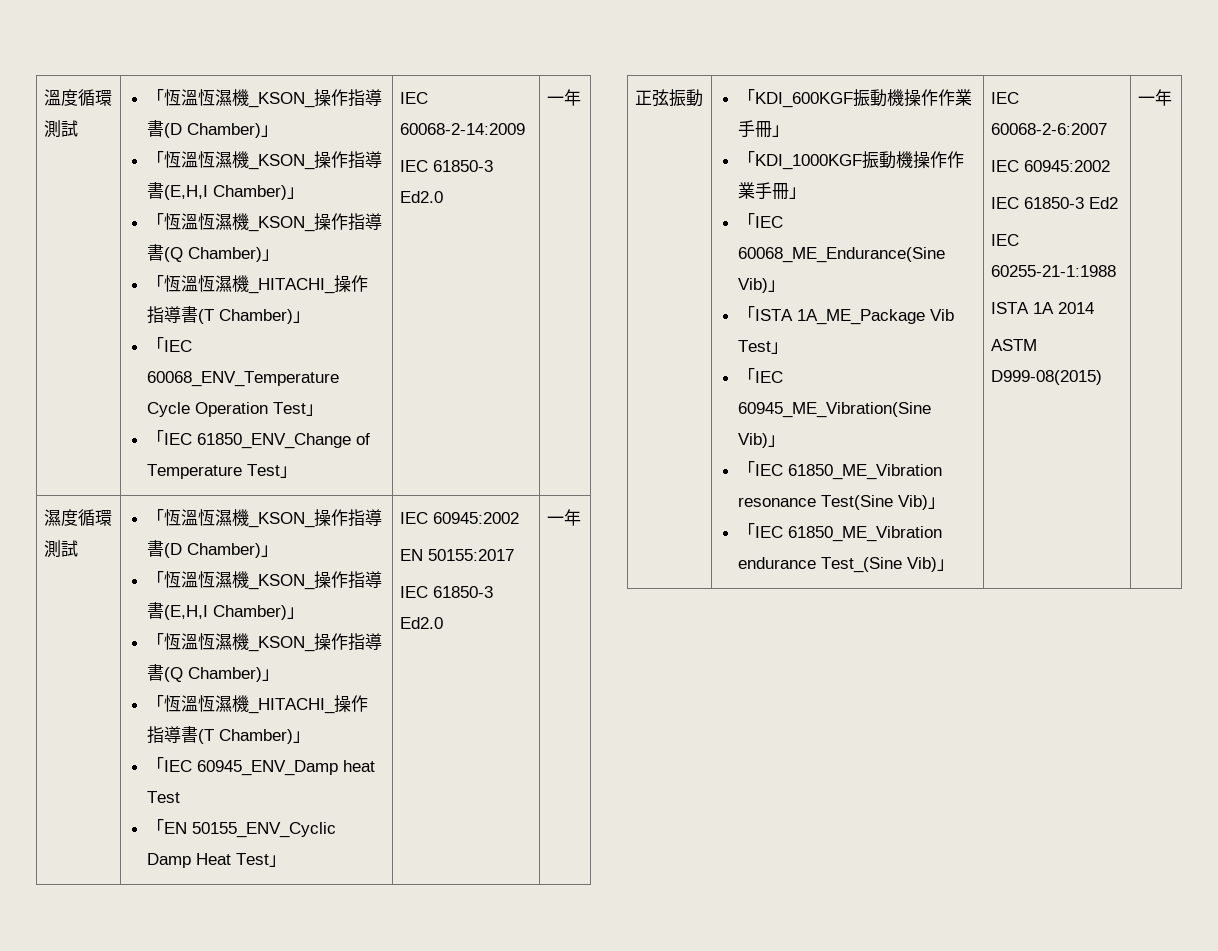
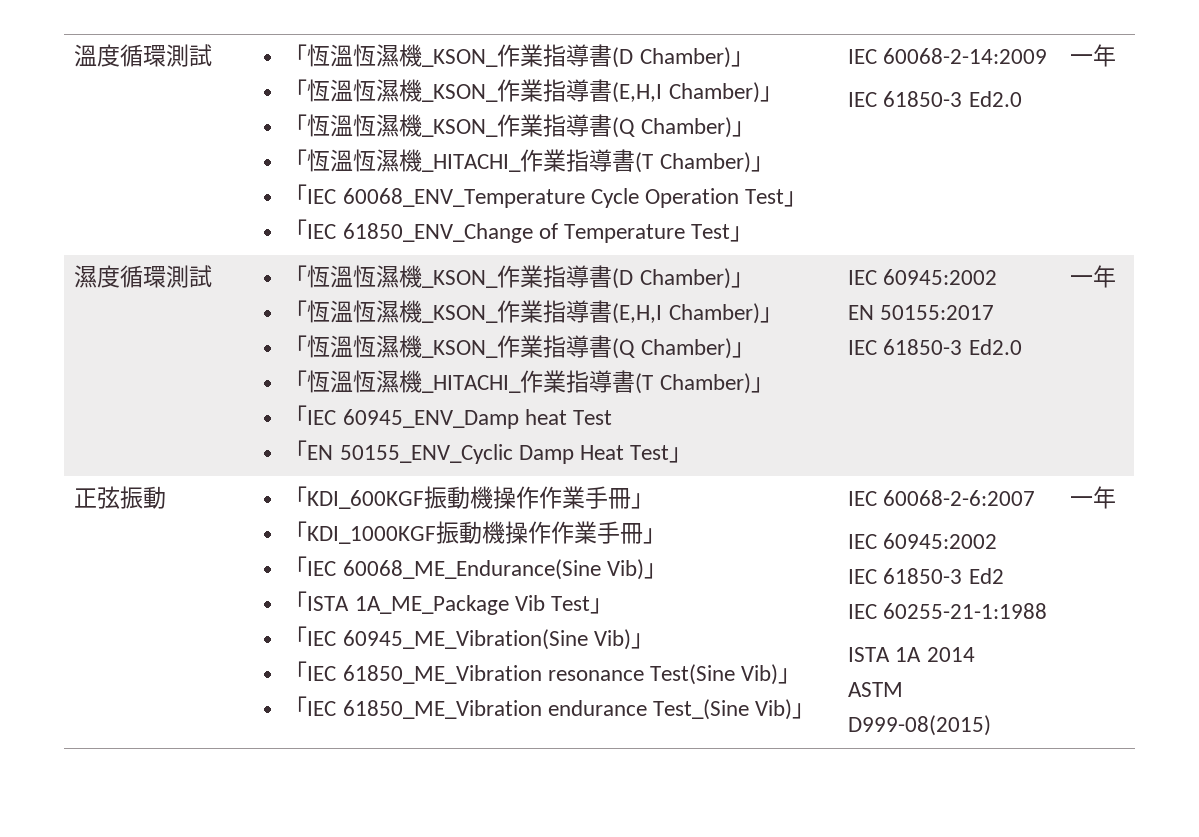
- 溫度循環測試 | 「恆溫恆濕機_KSON_操作指導書(D Chamber)」
- 「恆溫恆濕機_KSON_操作指導書(E,H,I Chamber)」
- 「恆溫恆濕機_KSON_操作指導書(Q Chamber)」
- 「恆溫恆濕機_HITACHI_操作指導書(T Chamber)」
+ 溫度循環測試 | 「恆溫恆濕機_KSON_作業指導書(D Chamber)」
+ 「恆溫恆濕機_KSON_作業指導書(E,H,I Chamber)」
+ 「恆溫恆濕機_KSON_作業指導書(Q Chamber)」
+ 「恆溫恆濕機_HITACHI_作業指導書(T Chamber)」
- 濕度循環測試 | 「恆溫恆濕機_KSON_操作指導書(D Chamber)」
- 「恆溫恆濕機_KSON_操作指導書(E,H,I Chamber)」
- 「恆溫恆濕機_KSON_操作指導書(Q Chamber)」
- 「恆溫恆濕機_HITACHI_操作指導書(T Chamber)」
+ 濕度循環測試 | 「恆溫恆濕機_KSON_作業指導書(D Chamber)」
+ 「恆溫恆濕機_KSON_作業指導書(E,H,I Chamber)」
+ 「恆溫恆濕機_KSON_作業指導書(Q Chamber)」
+ 「恆溫恆濕機_HITACHI_作業指導書(T Chamber)」

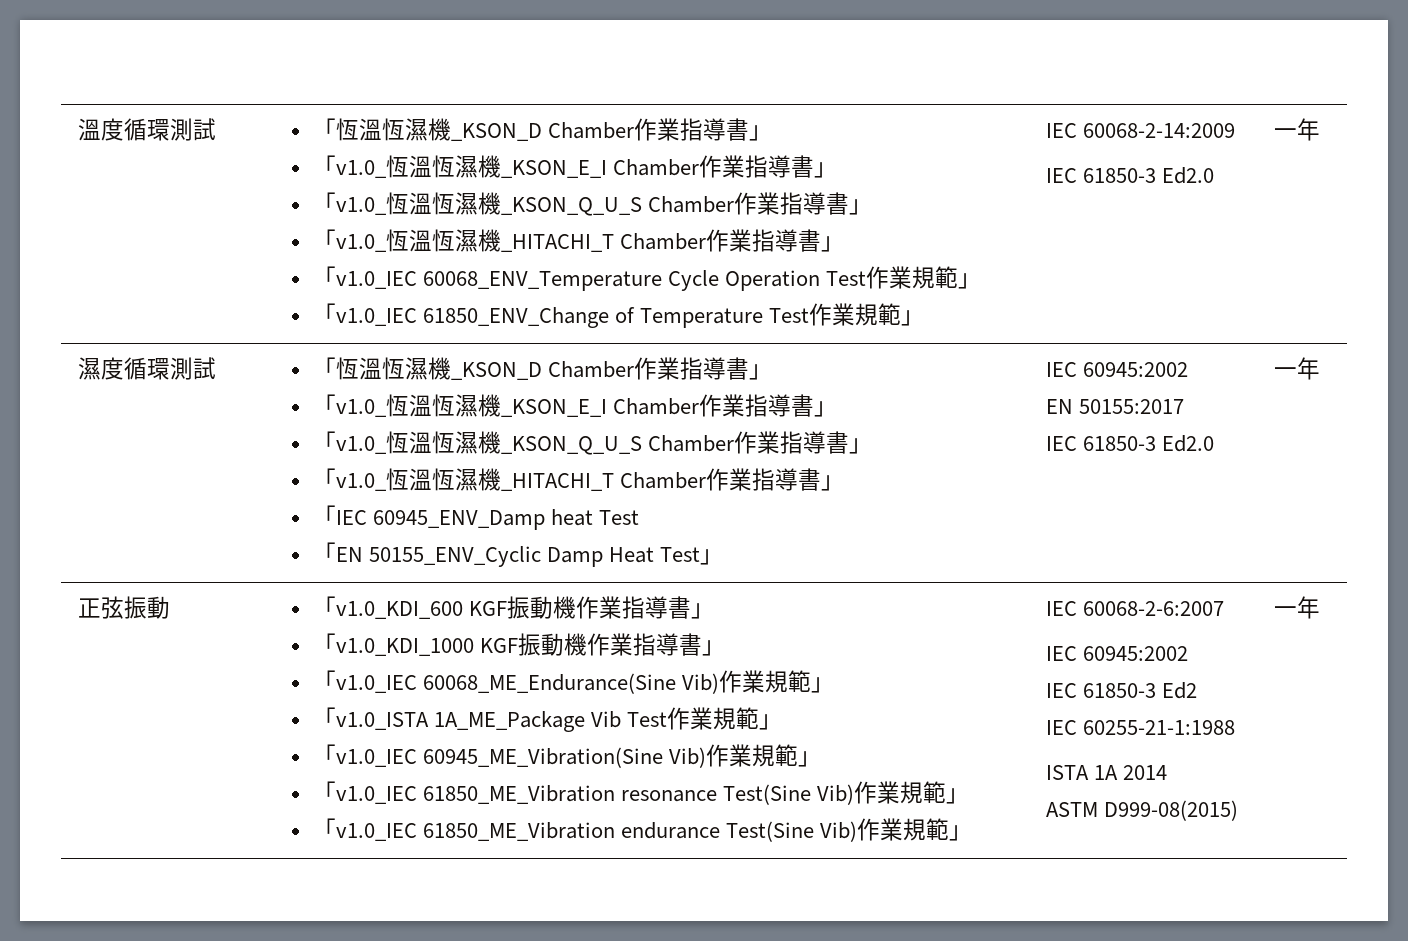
- 溫度循環測試 | 「恆溫恆濕機_KSON_作業指導書(D Chamber)」
- 「恆溫恆濕機_KSON_作業指導書(E,H,I Chamber)」
- 「恆溫恆濕機_KSON_作業指導書(Q Chamber)」
- 「恆溫恆濕機_HITACHI_作業指導書(T Chamber)」
- 「IEC 60068_ENV_Temperature Cycle Operation Test」
- 「IEC 61850_ENV_Change of Temperature Test」
+ 溫度循環測試 | 「恆溫恆濕機_KSON_D Chamber作業指導書」
+ 「v1.0_恆溫恆濕機_KSON_E_I Chamber作業指導書」
+ 「v1.0_恆溫恆濕機_KSON_Q_U_S Chamber作業指導書」
+ 「v1.0_恆溫恆濕機_HITACHI_T Chamber作業指導書」
+ 「v1.0_IEC 60068_ENV_Temperature Cycle Operation Test作業規範」
+ 「v1.0_IEC 61850_ENV_Change of Temperature Test作業規範」
- 濕度循環測試 | 「恆溫恆濕機_KSON_作業指導書(D Chamber)」
- 「恆溫恆濕機_KSON_作業指導書(E,H,I Chamber)」
- 「恆溫恆濕機_KSON_作業指導書(Q Chamber)」
- 「恆溫恆濕機_HITACHI_作業指導書(T Chamber)」
+ 濕度循環測試 | 「恆溫恆濕機_KSON_D Chamber作業指導書」
+ 「v1.0_恆溫恆濕機_KSON_E_I Chamber作業指導書」
+ 「v1.0_恆溫恆濕機_KSON_Q_U_S Chamber作業指導書」
+ 「v1.0_恆溫恆濕機_HITACHI_T Chamber作業指導書」
- 「KDI_600KGF振動機操作作業手冊」
- 「KDI_1000KGF振動機操作作業手冊」
- 「IEC 60068_ME_Endurance(Sine Vib)」
- 「ISTA 1A_ME_Package Vib Test」
- 「IEC 60945_ME_Vibration(Sine Vib)」
- 「IEC 61850_ME_Vibration resonance Test(Sine Vib)」
- 「IEC 61850_ME_Vibration endurance Test_(Sine Vib)」
+ 「v1.0_KDI_600 KGF振動機作業指導書」
+ 「v1.0_KDI_1000 KGF振動機作業指導書」
+ 「v1.0_IEC 60068_ME_Endurance(Sine Vib)作業規範」
+ 「v1.0_ISTA 1A_ME_Package Vib Test作業規範」
+ 「v1.0_IEC 60945_ME_Vibration(Sine Vib)作業規範」
+ 「v1.0_IEC 61850_ME_Vibration resonance Test(Sine Vib)作業規範」
+ 「v1.0_IEC 61850_ME_Vibration endurance Test(Sine Vib)作業規範」

